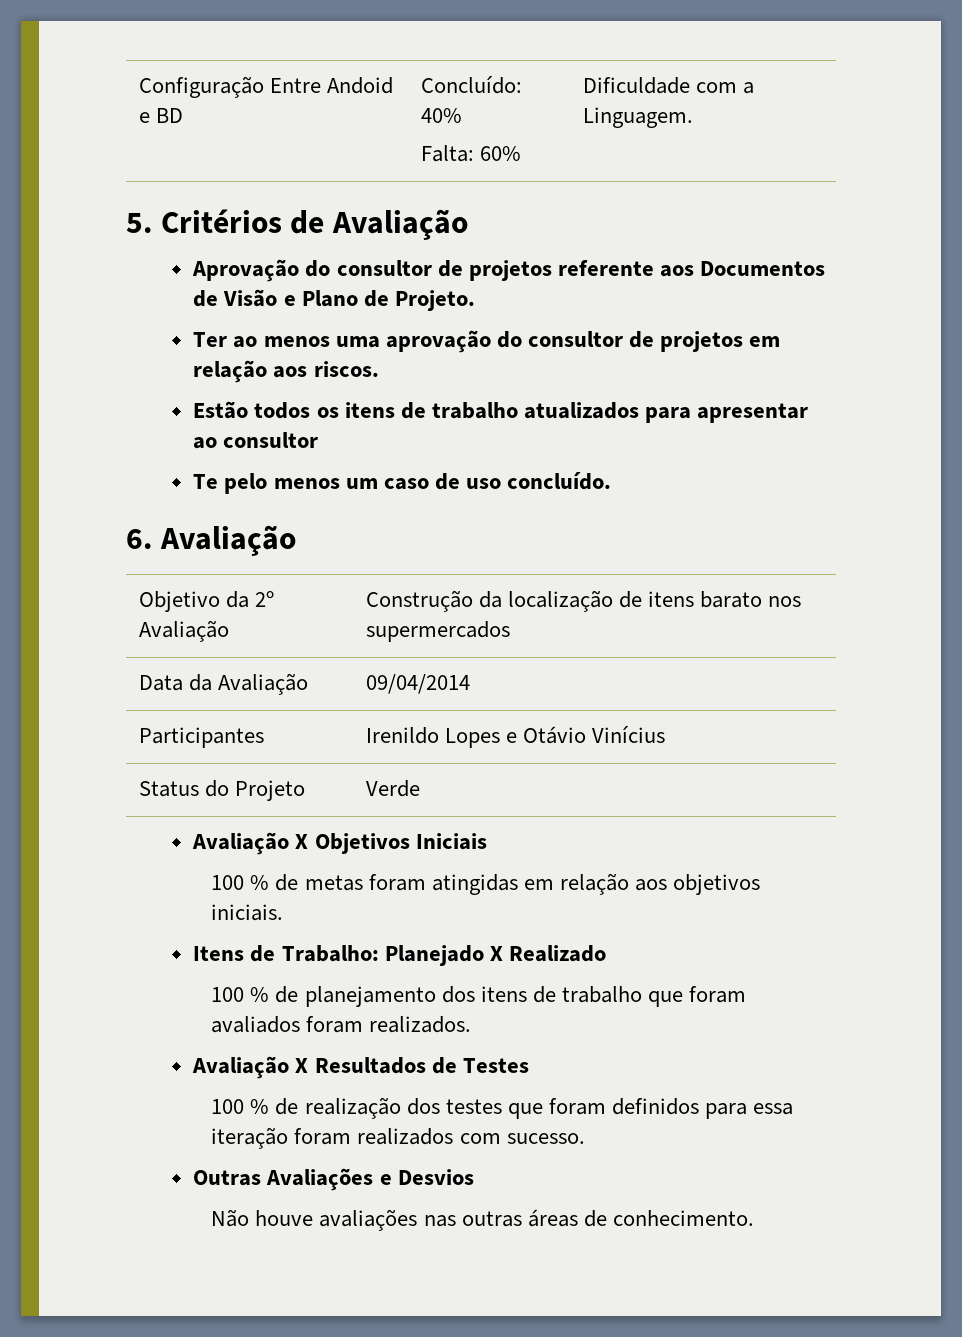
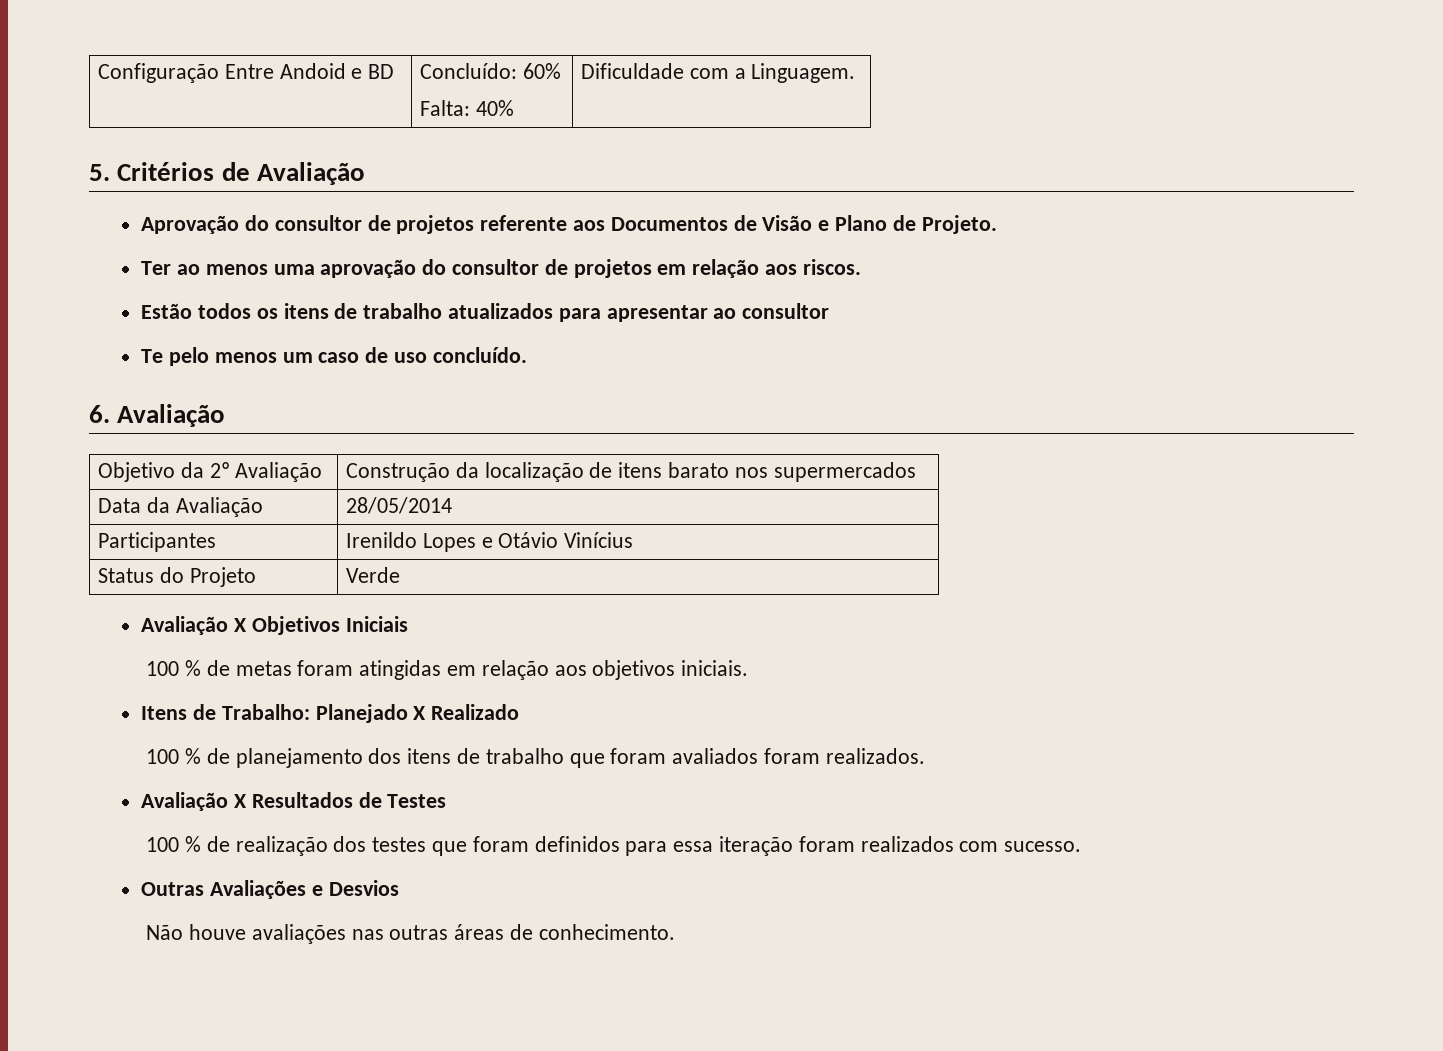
- Configuração Entre Andoid e BD | Concluído: 40%
- Falta: 60% | Dificuldade com a Linguagem.
+ Configuração Entre Andoid e BD | Concluído: 60%
+ Falta: 40% | Dificuldade com a Linguagem.
- Data da Avaliação | 09/04/2014
+ Data da Avaliação | 28/05/2014

